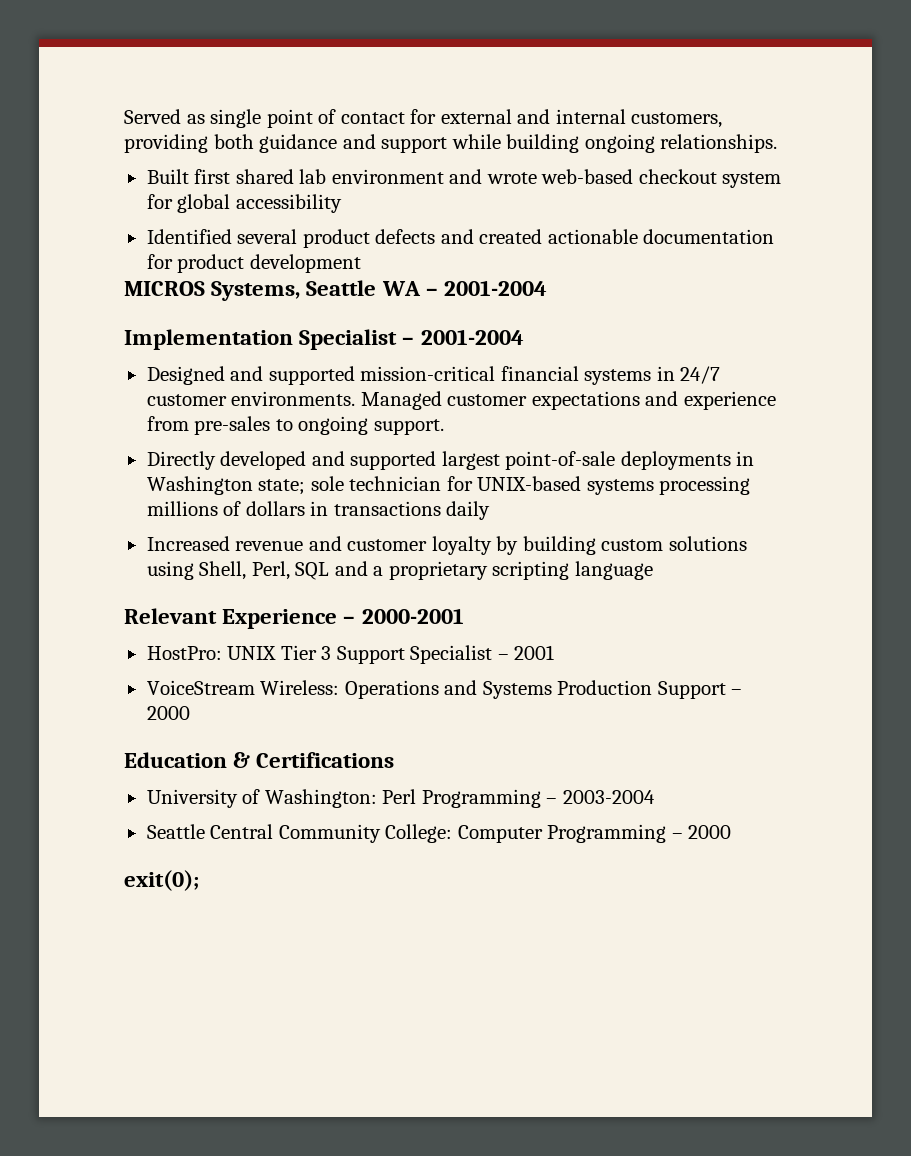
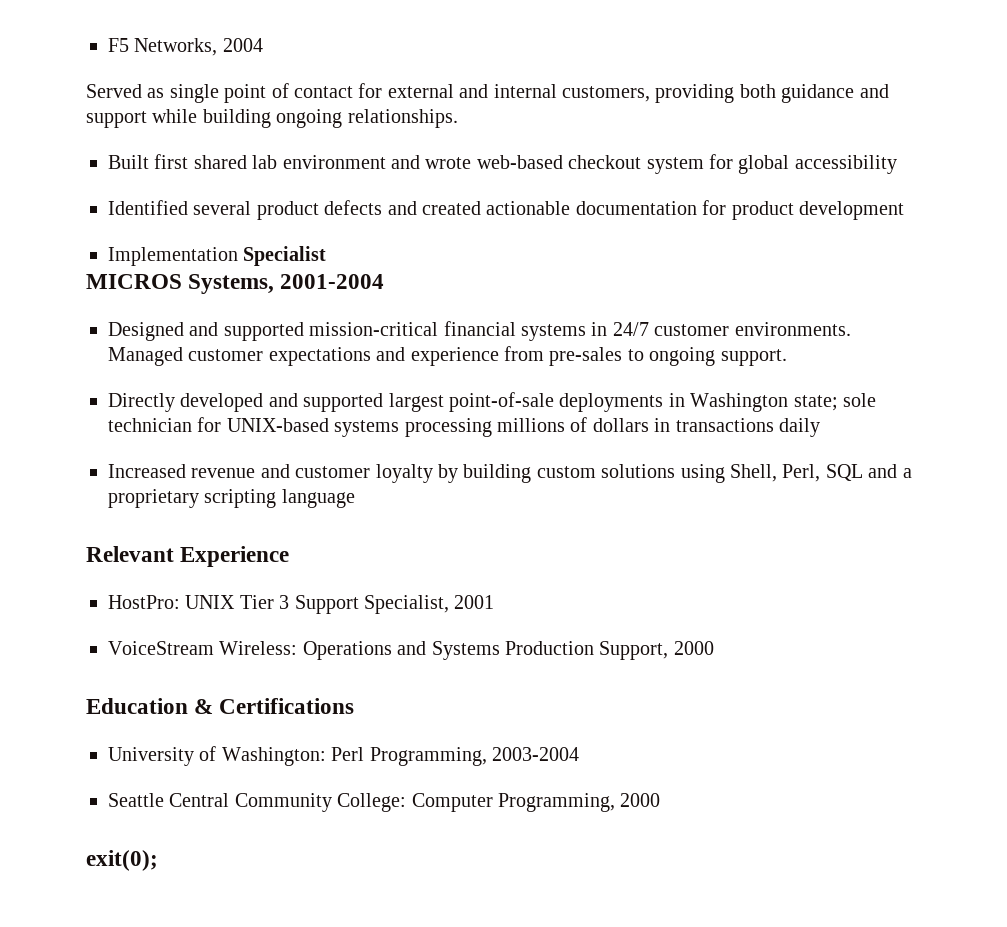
+ F5 Networks, 2004
+ Implementation Specialist
- MICROS Systems, Seattle WA – 2001-2004
- Implementation Specialist – 2001-2004
+ MICROS Systems, 2001-2004
- Relevant Experience – 2000-2001
+ Relevant Experience
- HostPro: UNIX Tier 3 Support Specialist – 2001
+ HostPro: UNIX Tier 3 Support Specialist, 2001
- VoiceStream Wireless: Operations and Systems Production Support – 2000
+ VoiceStream Wireless: Operations and Systems Production Support, 2000
- University of Washington: Perl Programming – 2003-2004
+ University of Washington: Perl Programming, 2003-2004
- Seattle Central Community College: Computer Programming – 2000
+ Seattle Central Community College: Computer Programming, 2000

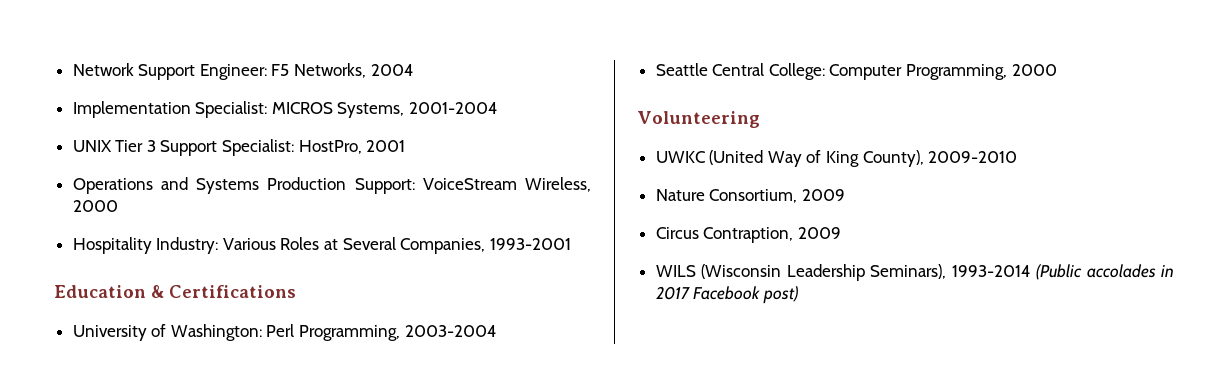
- F5 Networks, 2004
+ Network Support Engineer: F5 Networks, 2004
- Served as single point of contact for external and internal customers, providing both guidance and support while building ongoing relationships.
- Built first shared lab environment and wrote web-based checkout system for global accessibility
- Identified several product defects and created actionable documentation for product development
- Implementation Specialist
- MICROS Systems, 2001-2004
+ Implementation Specialist: MICROS Systems, 2001-2004
- Designed and supported mission-critical financial systems in 24/7 customer environments. Managed customer expectations and experience from pre-sales to ongoing support.
- Directly developed and supported largest point-of-sale deployments in Washington state; sole technician for UNIX-based systems processing millions of dollars in transactions daily
- Increased revenue and customer loyalty by building custom solutions using Shell, Perl, SQL and a proprietary scripting language
- Relevant Experience
- HostPro: UNIX Tier 3 Support Specialist, 2001
+ UNIX Tier 3 Support Specialist: HostPro, 2001
- VoiceStream Wireless: Operations and Systems Production Support, 2000
+ Operations and Systems Production Support: VoiceStream Wireless, 2000
+ Hospitality Industry: Various Roles at Several Companies, 1993-2001
- Seattle Central Community College: Computer Programming, 2000
+ Seattle Central College: Computer Programming, 2000
- exit(0);
+ Volunteering
+ UWKC (United Way of King County), 2009-2010
+ Nature Consortium, 2009
+ Circus Contraption, 2009
+ WILS (Wisconsin Leadership Seminars), 1993-2014 (Public accolades in 2017 Facebook post)

